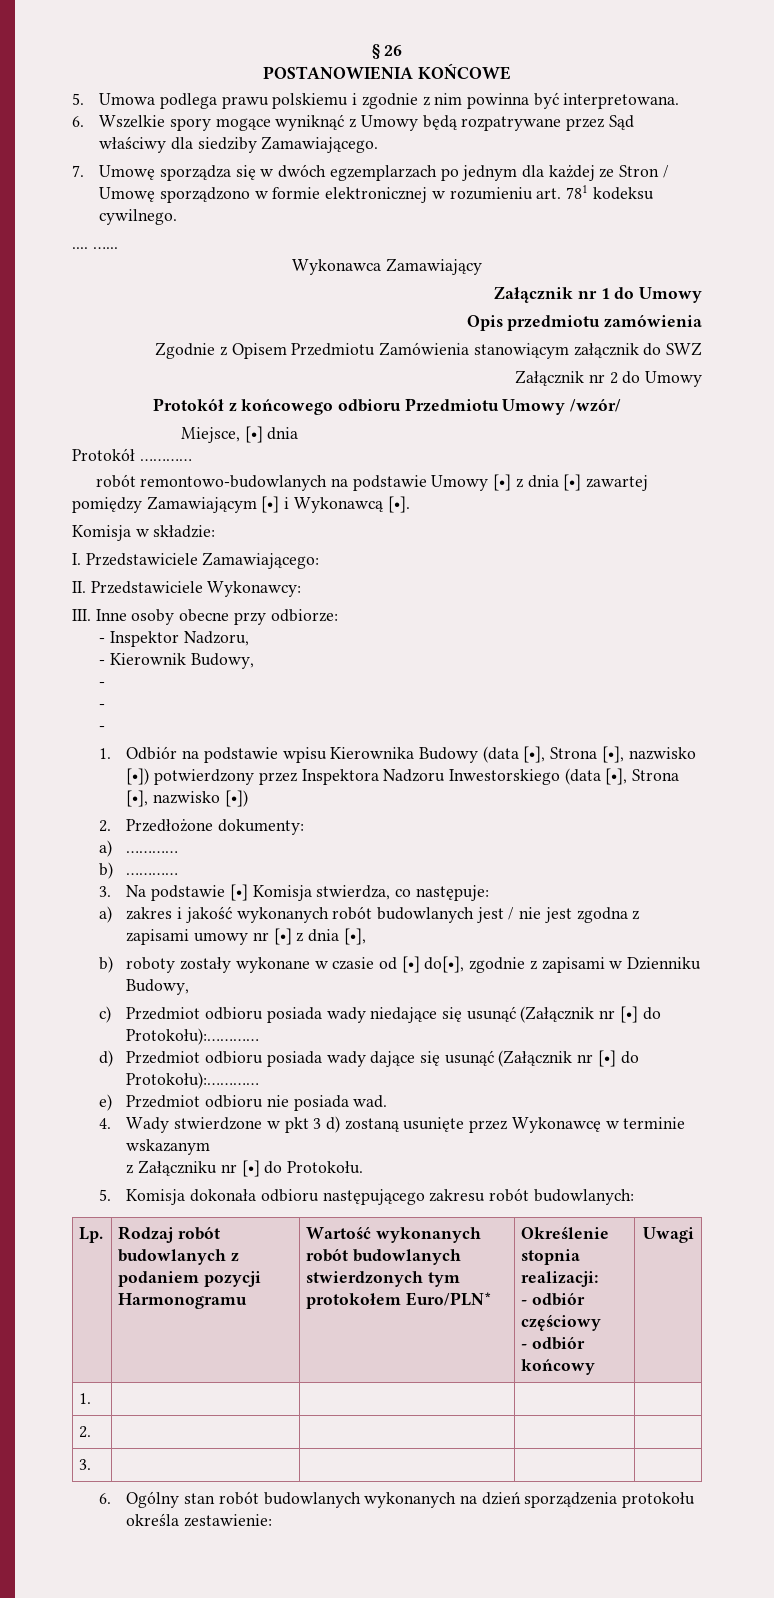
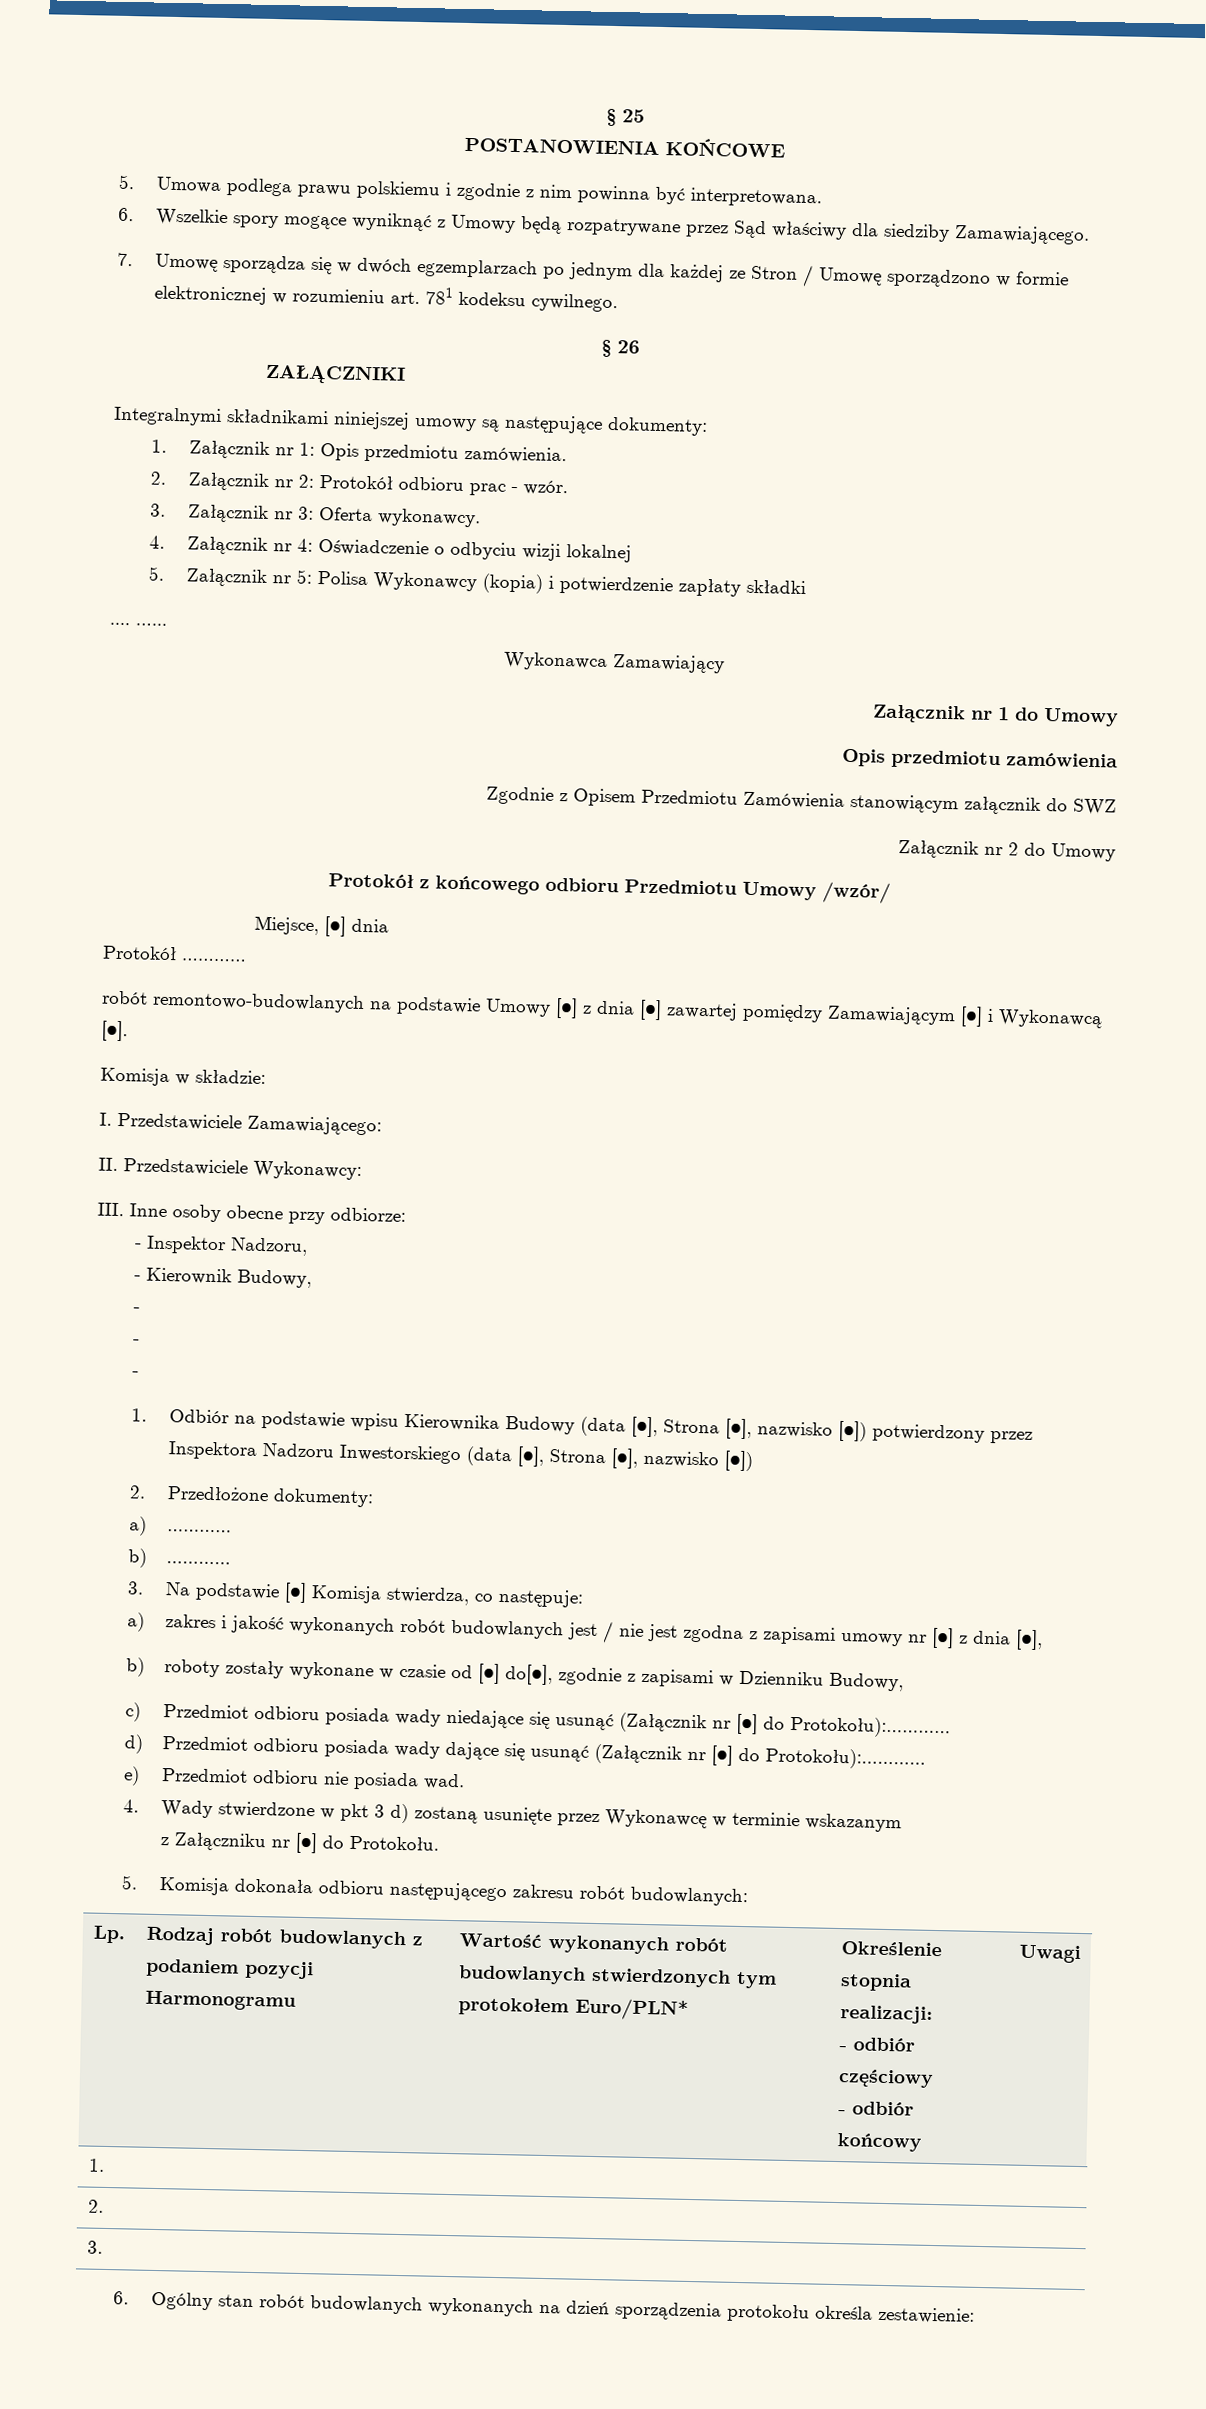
- § 26
+ § 25
+ § 26
+ ZAŁĄCZNIKI
+ Integralnymi składnikami niniejszej umowy są następujące dokumenty:
+ 1. Załącznik nr 1: Opis przedmiotu zamówienia.
+ 2. Załącznik nr 2: Protokół odbioru prac - wzór.
+ 3. Załącznik nr 3: Oferta wykonawcy.
+ 4. Załącznik nr 4: Oświadczenie o odbyciu wizji lokalnej
+ 5. Załącznik nr 5: Polisa Wykonawcy (kopia) i potwierdzenie zapłaty składki

